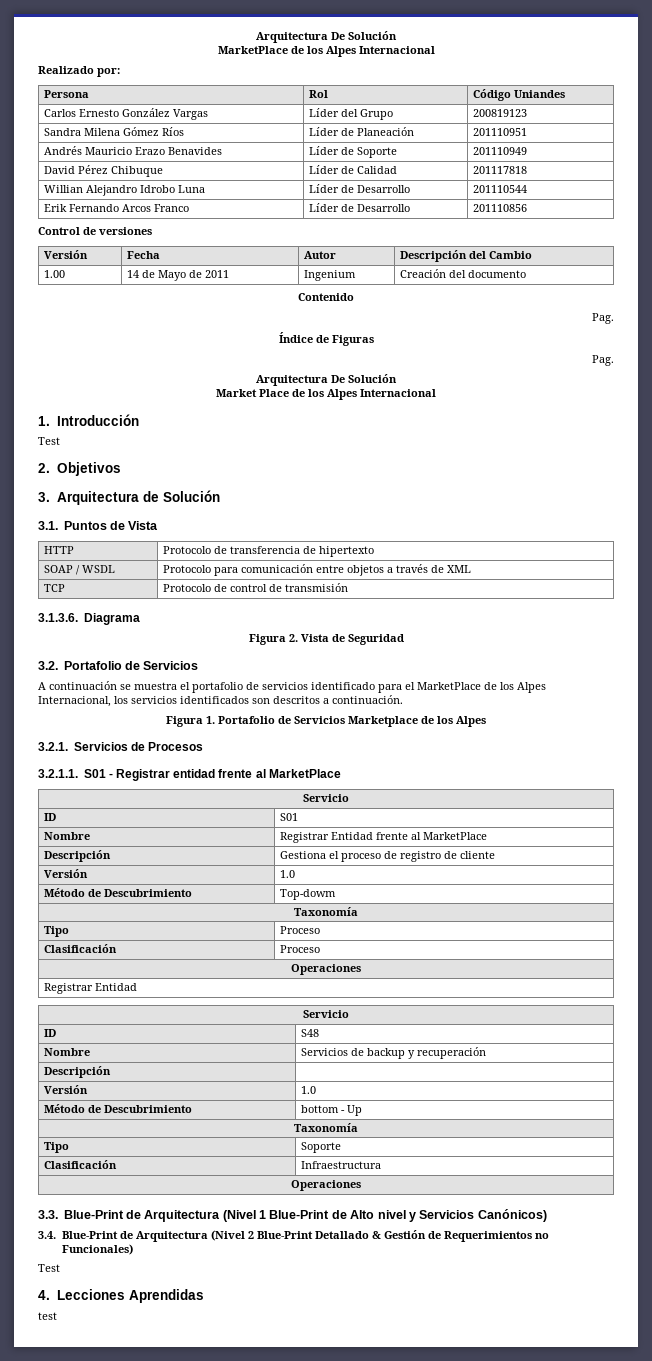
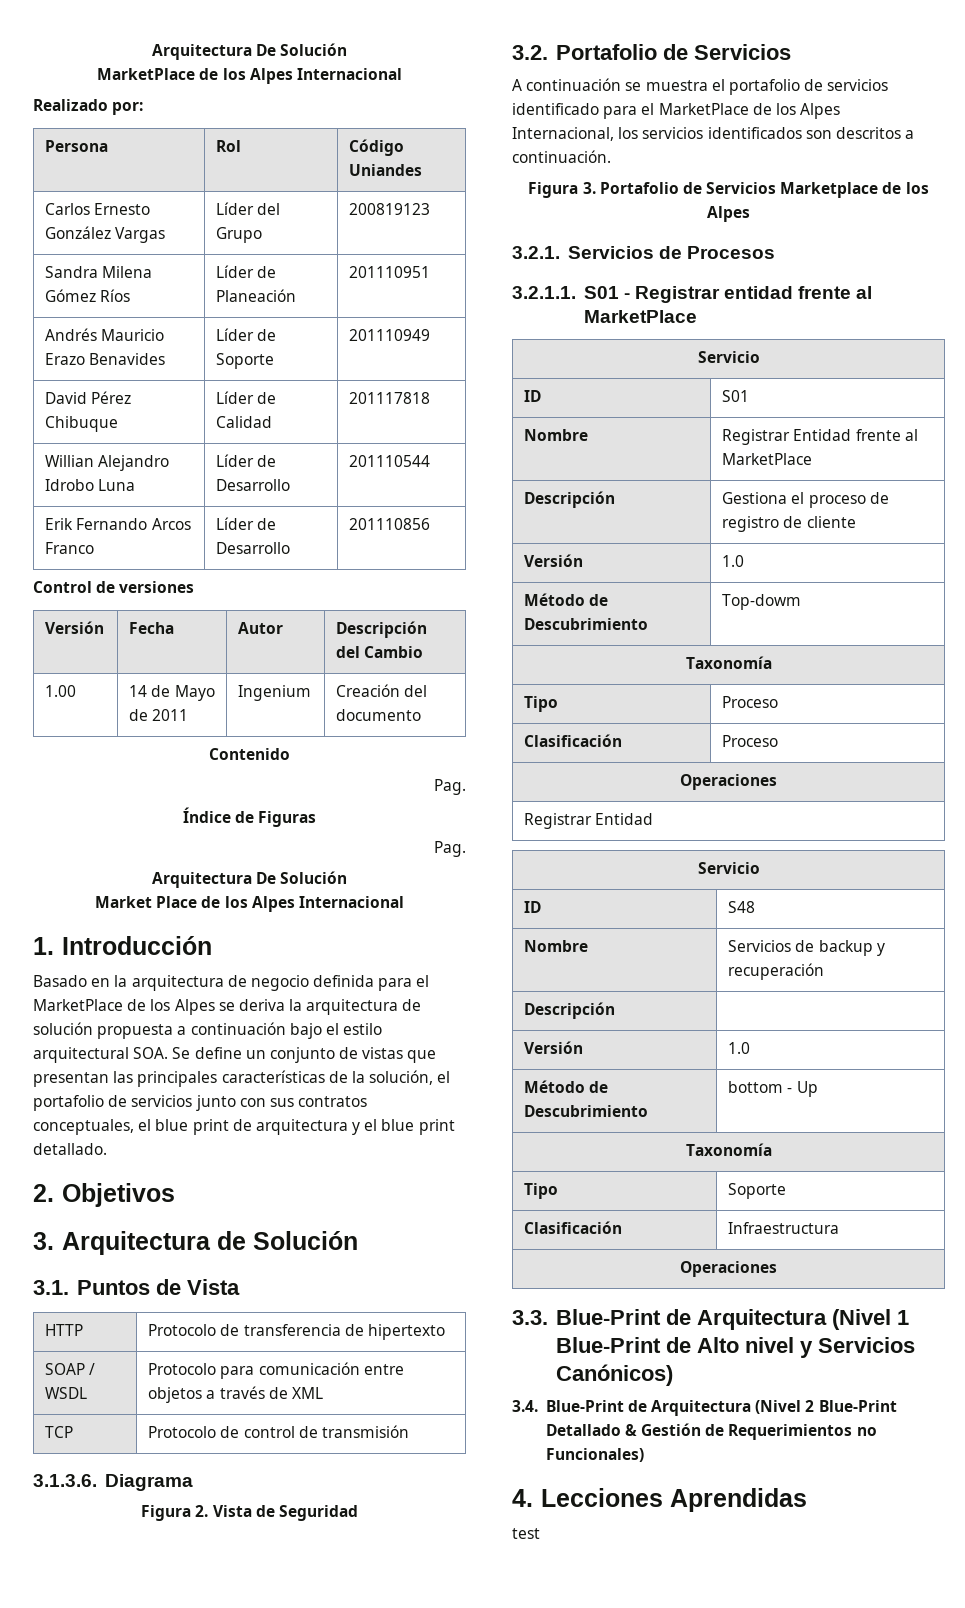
  1. Introducción
- Test
+ Basado en la arquitectura de negocio definida para el MarketPlace de los Alpes se deriva la arquitectura de solución propuesta a continuación bajo el estilo arquitectural SOA. Se define un conjunto de vistas que presentan las principales características de la solución, el portafolio de servicios junto con sus contratos conceptuales, el blue print de arquitectura y el blue print detallado.
- Figura 1. Portafolio de Servicios Marketplace de los Alpes
+ Figura 3. Portafolio de Servicios Marketplace de los Alpes
  3.4. Blue-Print de Arquitectura (Nivel 2 Blue-Print Detallado & Gestión de Requerimientos no Funcionales)
- Test

